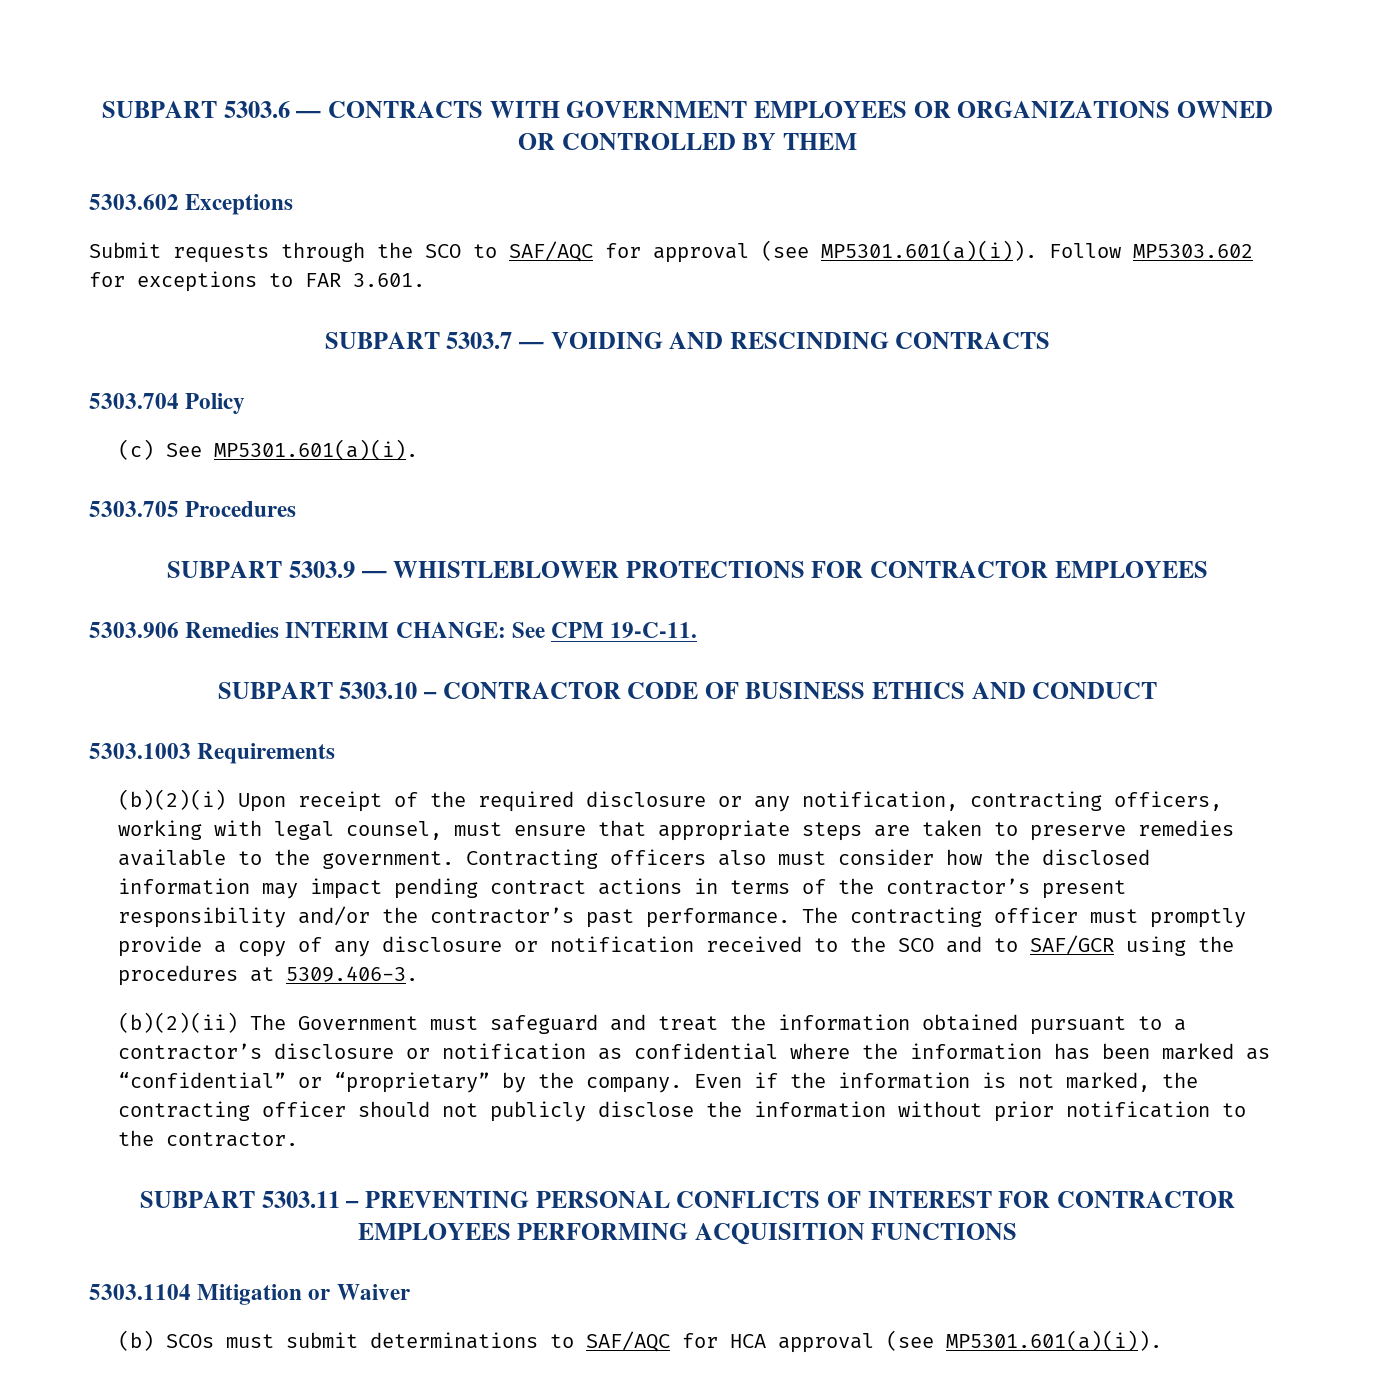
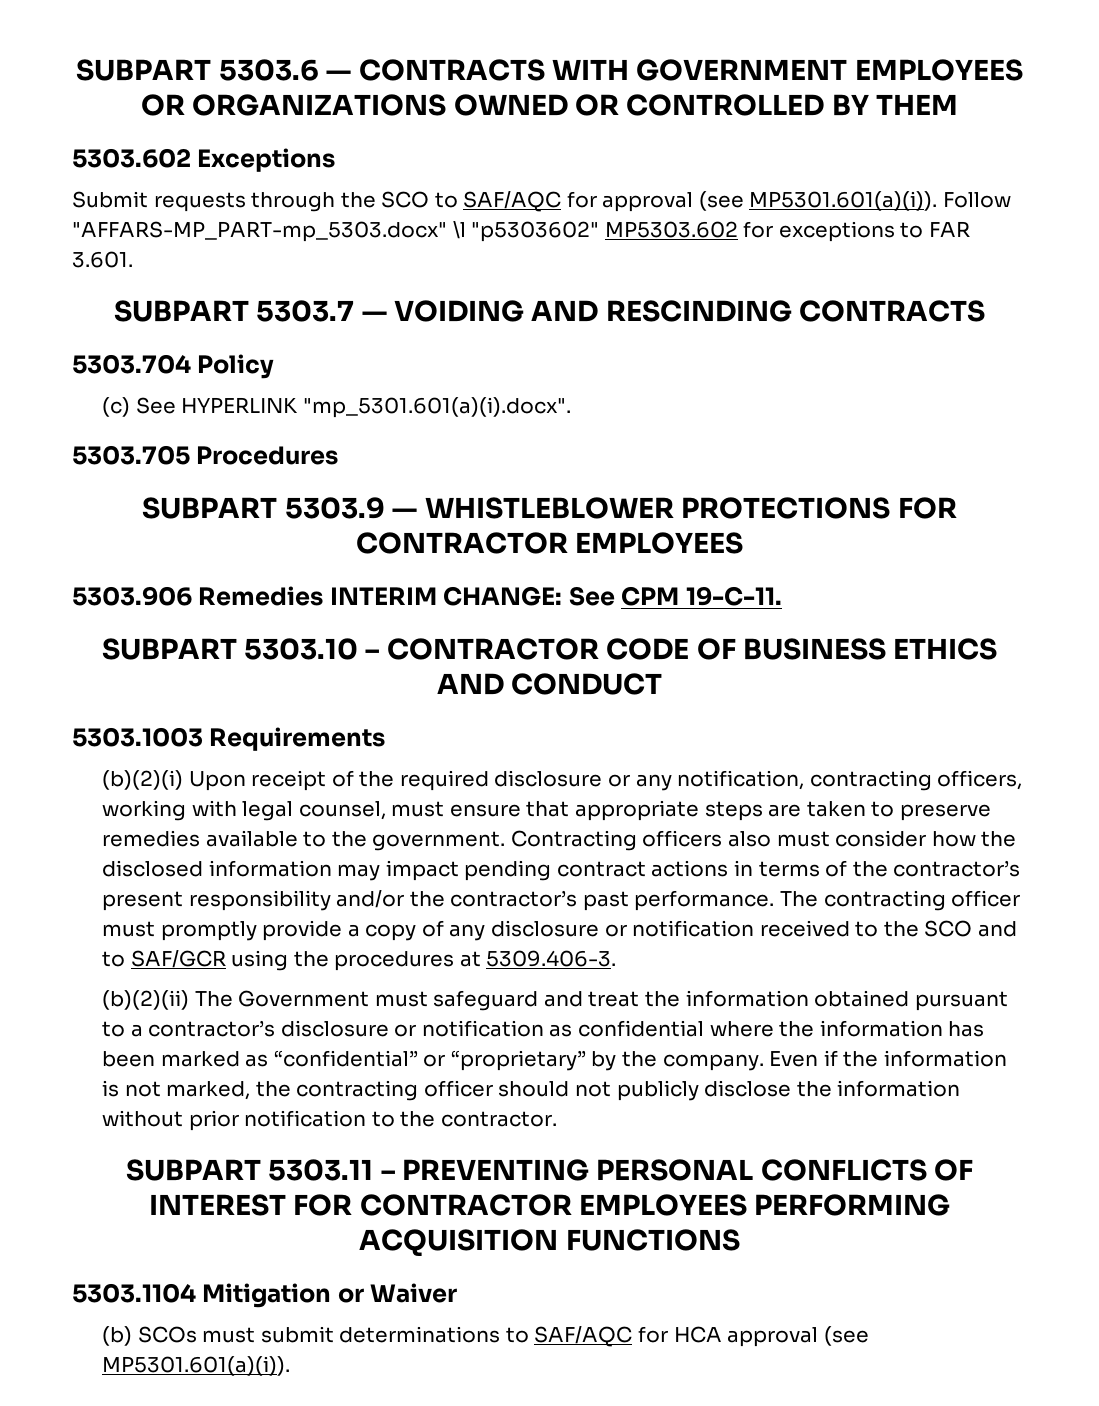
- Submit requests through the SCO to SAF/AQC for approval (see MP5301.601(a)(i)). Follow MP5303.602 for exceptions to FAR 3.601.
+ Submit requests through the SCO to SAF/AQC for approval (see MP5301.601(a)(i)). Follow "AFFARS-MP_PART-mp_5303.docx" \l "p5303602" MP5303.602 for exceptions to FAR 3.601.
- (c) See MP5301.601(a)(i).
+ (c) See HYPERLINK "mp_5301.601(a)(i).docx".

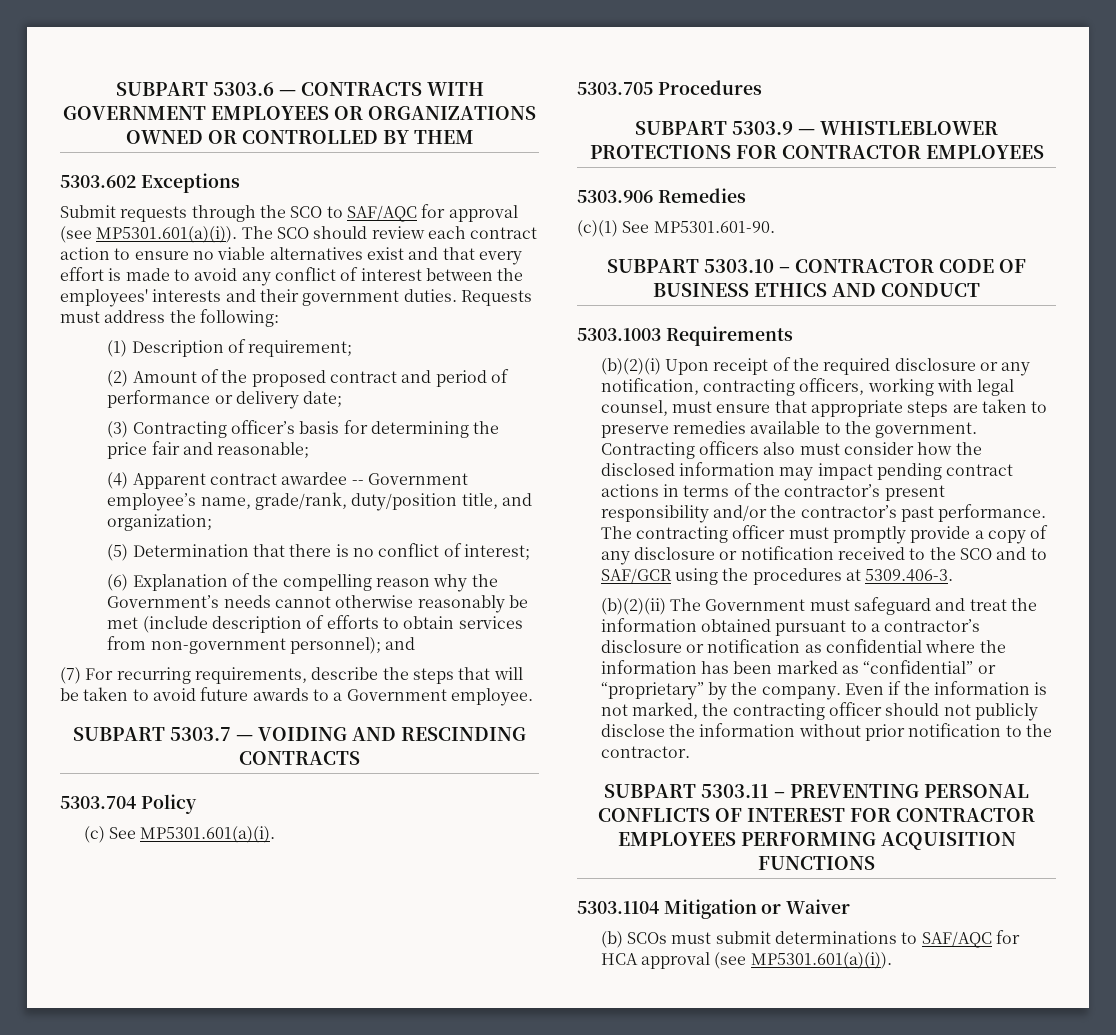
- Submit requests through the SCO to SAF/AQC for approval (see MP5301.601(a)(i)). Follow "AFFARS-MP_PART-mp_5303.docx" \l "p5303602" MP5303.602 for exceptions to FAR 3.601.
+ Submit requests through the SCO to SAF/AQC for approval (see MP5301.601(a)(i)). The SCO should review each contract action to ensure no viable alternatives exist and that every effort is made to avoid any conflict of interest between the employees' interests and their government duties. Requests must address the following:
+ (1) Description of requirement;
+ (2) Amount of the proposed contract and period of performance or delivery date;
+ (3) Contracting officer’s basis for determining the price fair and reasonable;
+ (4) Apparent contract awardee -- Government employee’s name, grade/rank, duty/position title, and organization;
+ (5) Determination that there is no conflict of interest;
+ (6) Explanation of the compelling reason why the Government’s needs cannot otherwise reasonably be met (include description of efforts to obtain services from non-government personnel); and
+ (7) For recurring requirements, describe the steps that will be taken to avoid future awards to a Government employee.
- (c) See HYPERLINK "mp_5301.601(a)(i).docx".
+ (c) See MP5301.601(a)(i).
- 5303.906 Remedies INTERIM CHANGE: See CPM 19-C-11.
+ 5303.906 Remedies
+ (c)(1) See MP5301.601-90.

